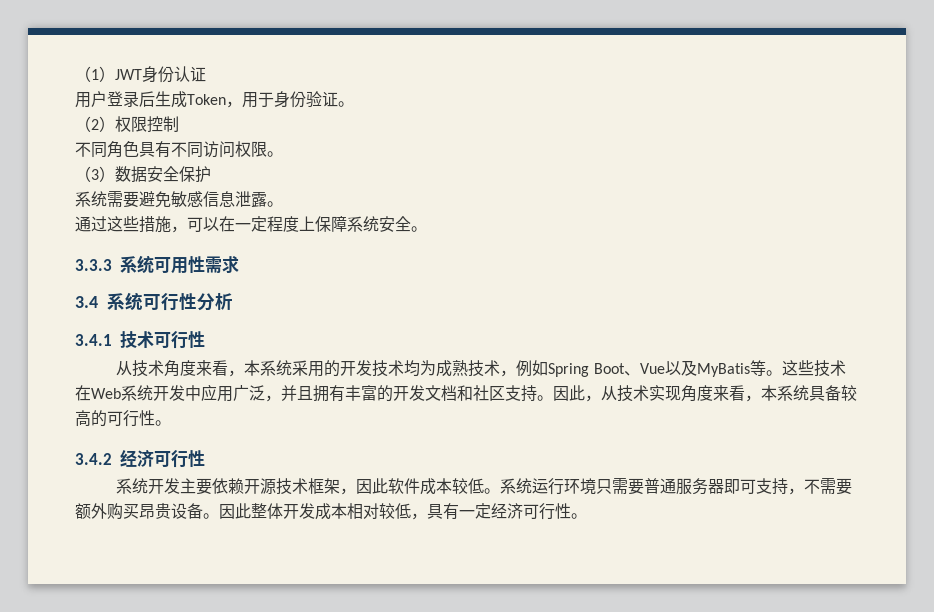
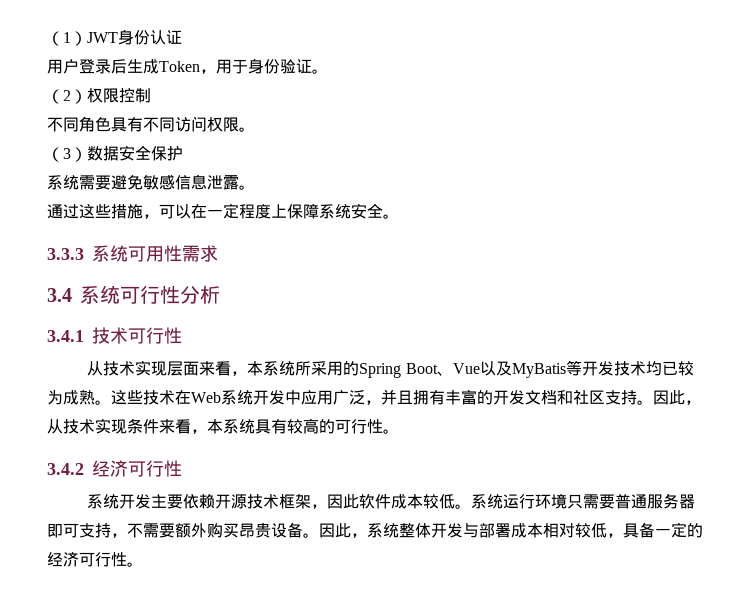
- 从技术角度来看，本系统采用的开发技术均为成熟技术，例如Spring Boot、Vue以及MyBatis等。
+ 从技术实现层面来看，本系统所采用的Spring Boot、Vue以及MyBatis等开发技术均已较为成熟。
- 因此，从技术实现角度来看，本系统具备较高的可行性。
+ 因此，从技术实现条件来看，本系统具有较高的可行性。
- 因此整体开发成本相对较低，具有一定经济可行性。
+ 因此，系统整体开发与部署成本相对较低，具备一定的经济可行性。

